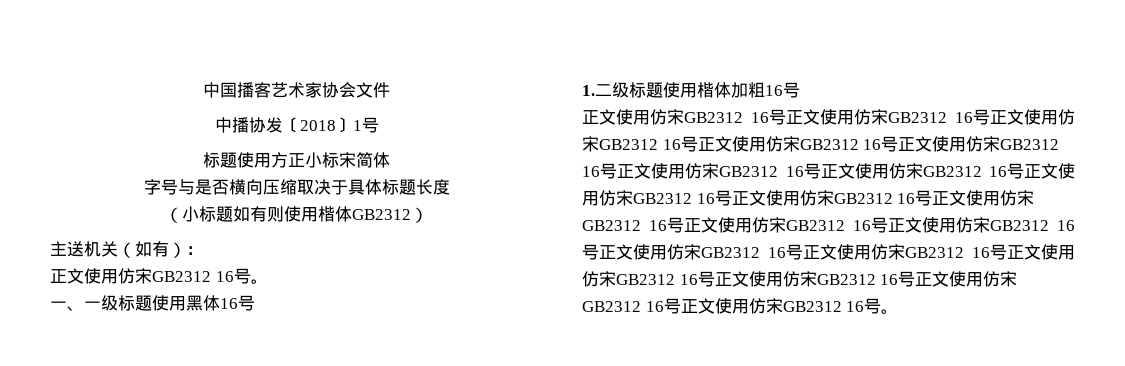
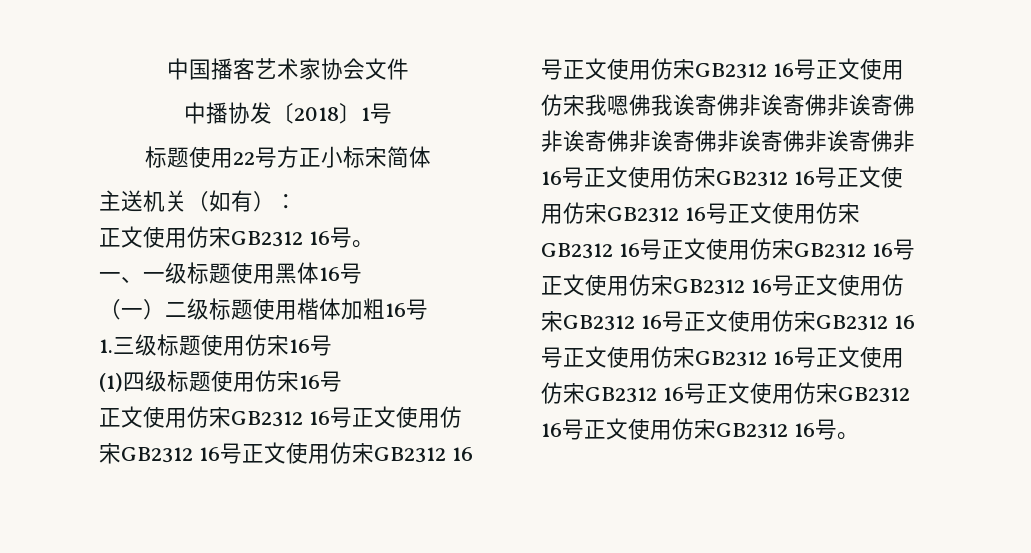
- 标题使用方正小标宋简体
+ 标题使用22号方正小标宋简体
- 字号与是否横向压缩取决于具体标题长度
- （小标题如有则使用楷体GB2312）
- 1.二级标题使用楷体加粗16号
+ （一）二级标题使用楷体加粗16号
+ 1.三级标题使用仿宋16号
+ (1)四级标题使用仿宋16号
- 正文使用仿宋GB2312 16号正文使用仿宋GB2312 16号正文使用仿宋GB2312 16号正文使用仿宋GB2312 16号正文使用仿宋GB2312 16号正文使用仿宋GB2312 16号正文使用仿宋GB2312 16号正文使用仿宋GB2312 16号正文使用仿宋GB2312 16号正文使用仿宋GB2312 16号正文使用仿宋GB2312 16号正文使用仿宋GB2312 16号正文使用仿宋GB2312 16号正文使用仿宋GB2312 16号正文使用仿宋GB2312 16号正文使用仿宋GB2312 16号正文使用仿宋GB2312 16号正文使用仿宋GB2312 16号。
+ 正文使用仿宋GB2312 16号正文使用仿宋GB2312 16号正文使用仿宋GB2312 16号正文使用仿宋GB2312 16号正文使用仿宋我嗯佛我诶寄佛非诶寄佛非诶寄佛非诶寄佛非诶寄佛非诶寄佛非诶寄佛非16号正文使用仿宋GB2312 16号正文使用仿宋GB2312 16号正文使用仿宋GB2312 16号正文使用仿宋GB2312 16号正文使用仿宋GB2312 16号正文使用仿宋GB2312 16号正文使用仿宋GB2312 16号正文使用仿宋GB2312 16号正文使用仿宋GB2312 16号正文使用仿宋GB2312 16号正文使用仿宋GB2312 16号。

